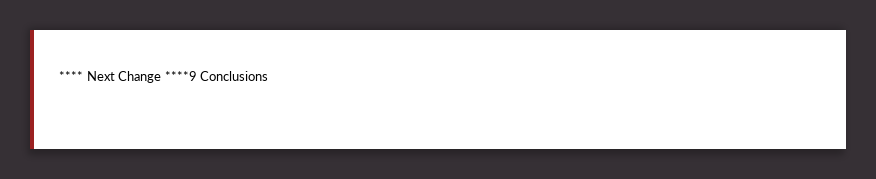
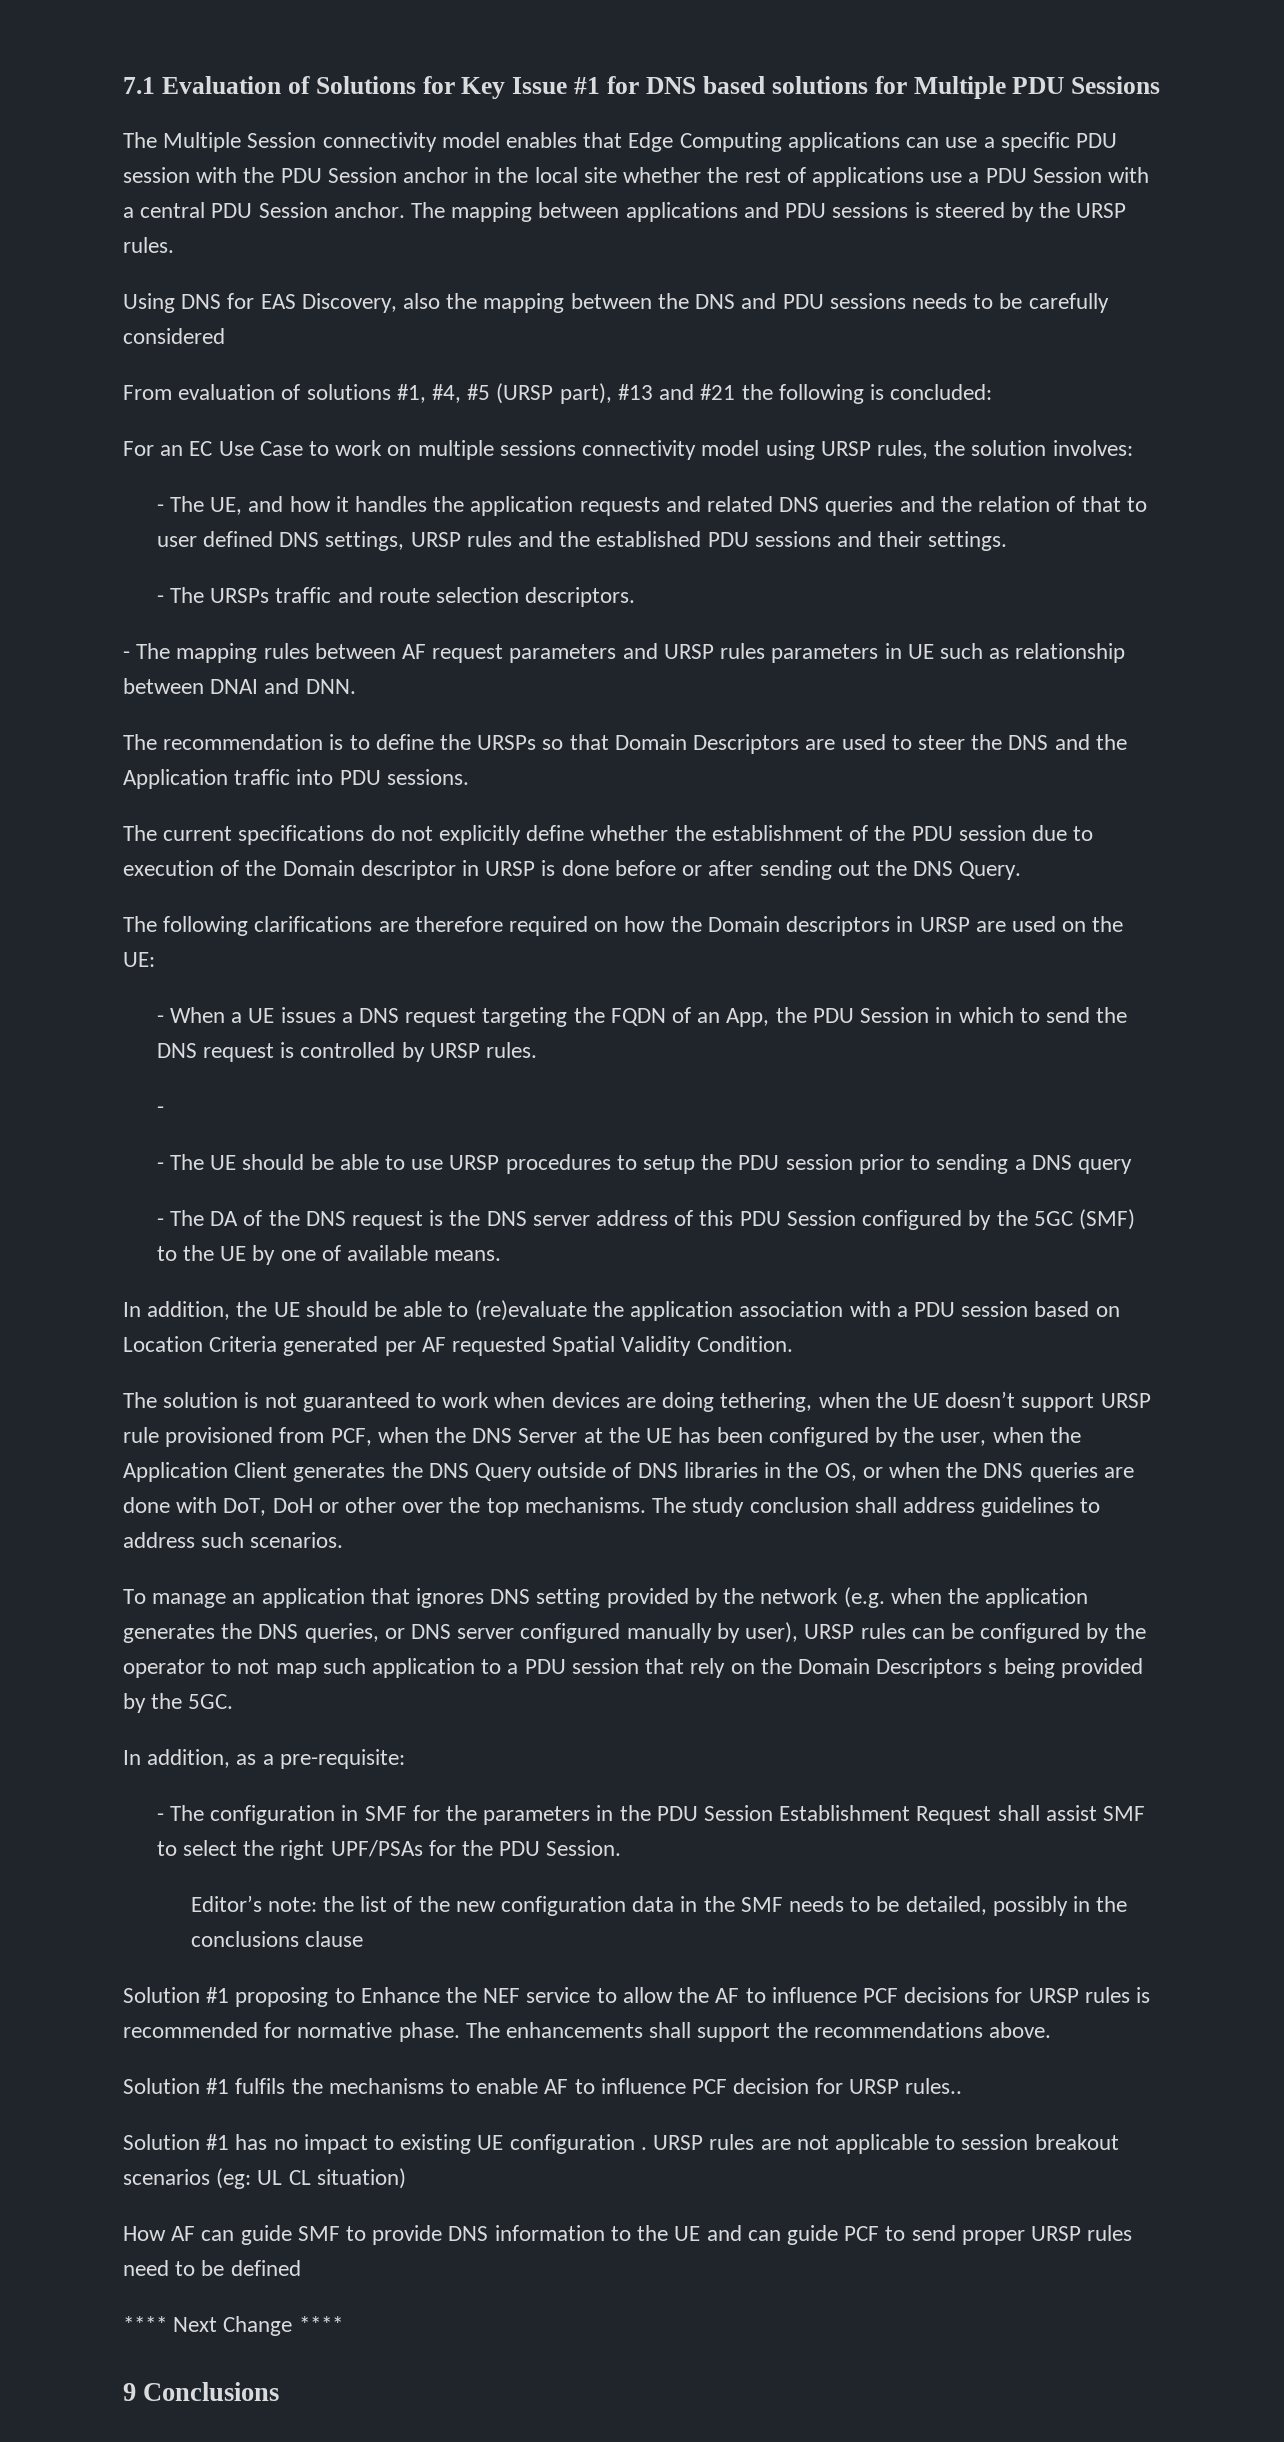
+ 7.1 Evaluation of Solutions for Key Issue #1 for DNS based solutions for Multiple PDU Sessions
+ The Multiple Session connectivity model enables that Edge Computing applications can use a specific PDU session with the PDU Session anchor in the local site whether the rest of applications use a PDU Session with a central PDU Session anchor. The mapping between applications and PDU sessions is steered by the URSP rules.
+ Using DNS for EAS Discovery, also the mapping between the DNS and PDU sessions needs to be carefully considered
+ From evaluation of solutions #1, #4, #5 (URSP part), #13 and #21 the following is concluded:
+ For an EC Use Case to work on multiple sessions connectivity model using URSP rules, the solution involves:
+ - The UE, and how it handles the application requests and related DNS queries and the relation of that to user defined DNS settings, URSP rules and the established PDU sessions and their settings.
+ - The URSPs traffic and route selection descriptors.
+ - The mapping rules between AF request parameters and URSP rules parameters in UE such as relationship between DNAI and DNN.
+ The recommendation is to define the URSPs so that Domain Descriptors are used to steer the DNS and the Application traffic into PDU sessions.
+ The current specifications do not explicitly define whether the establishment of the PDU session due to execution of the Domain descriptor in URSP is done before or after sending out the DNS Query.
+ The following clarifications are therefore required on how the Domain descriptors in URSP are used on the UE:
+ - When a UE issues a DNS request targeting the FQDN of an App, the PDU Session in which to send the DNS request is controlled by URSP rules.
+ -
+ - The UE should be able to use URSP procedures to setup the PDU session prior to sending a DNS query
+ - The DA of the DNS request is the DNS server address of this PDU Session configured by the 5GC (SMF) to the UE by one of available means.
+ In addition, the UE should be able to (re)evaluate the application association with a PDU session based on Location Criteria generated per AF requested Spatial Validity Condition.
+ The solution is not guaranteed to work when devices are doing tethering, when the UE doesn’t support URSP rule provisioned from PCF, when the DNS Server at the UE has been configured by the user, when the Application Client generates the DNS Query outside of DNS libraries in the OS, or when the DNS queries are done with DoT, DoH or other over the top mechanisms. The study conclusion shall address guidelines to address such scenarios.
+ To manage an application that ignores DNS setting provided by the network (e.g. when the application generates the DNS queries, or DNS server configured manually by user), URSP rules can be configured by the operator to not map such application to a PDU session that rely on the Domain Descriptors s being provided by the 5GC.
+ In addition, as a pre-requisite:
+ - The configuration in SMF for the parameters in the PDU Session Establishment Request shall assist SMF to select the right UPF/PSAs for the PDU Session.
+ Editor’s note: the list of the new configuration data in the SMF needs to be detailed, possibly in the conclusions clause
+ Solution #1 proposing to Enhance the NEF service to allow the AF to influence PCF decisions for URSP rules is recommended for normative phase. The enhancements shall support the recommendations above.
+ Solution #1 fulfils the mechanisms to enable AF to influence PCF decision for URSP rules..
+ Solution #1 has no impact to existing UE configuration . URSP rules are not applicable to session breakout scenarios (eg: UL CL situation)
+ How AF can guide SMF to provide DNS information to the UE and can guide PCF to send proper URSP rules need to be defined
- **** Next Change ****9 Conclusions
+ **** Next Change ****
+ 9 Conclusions

